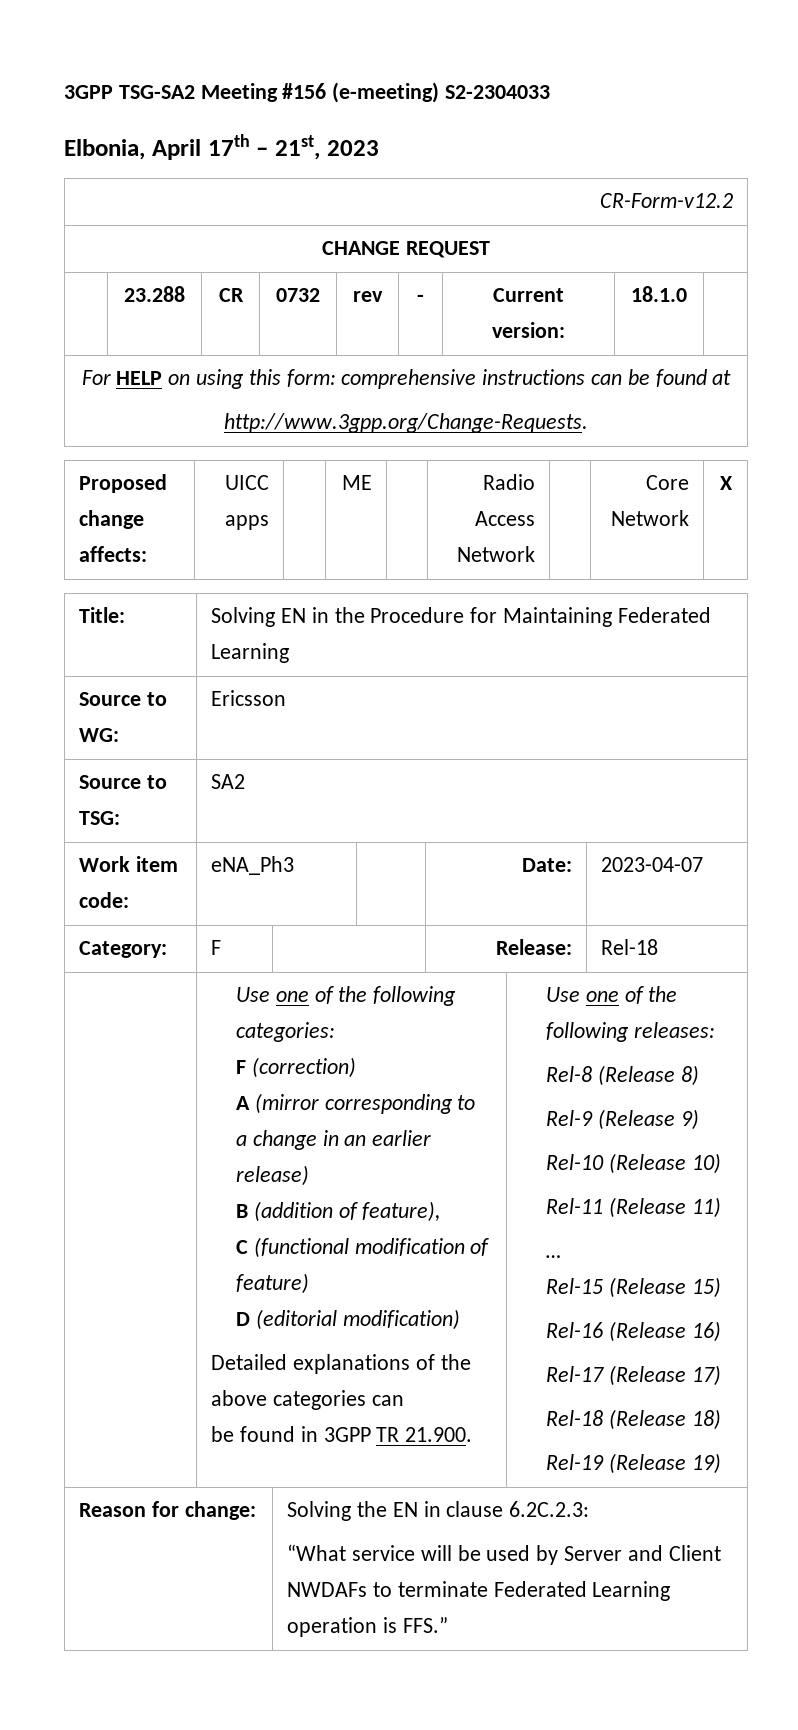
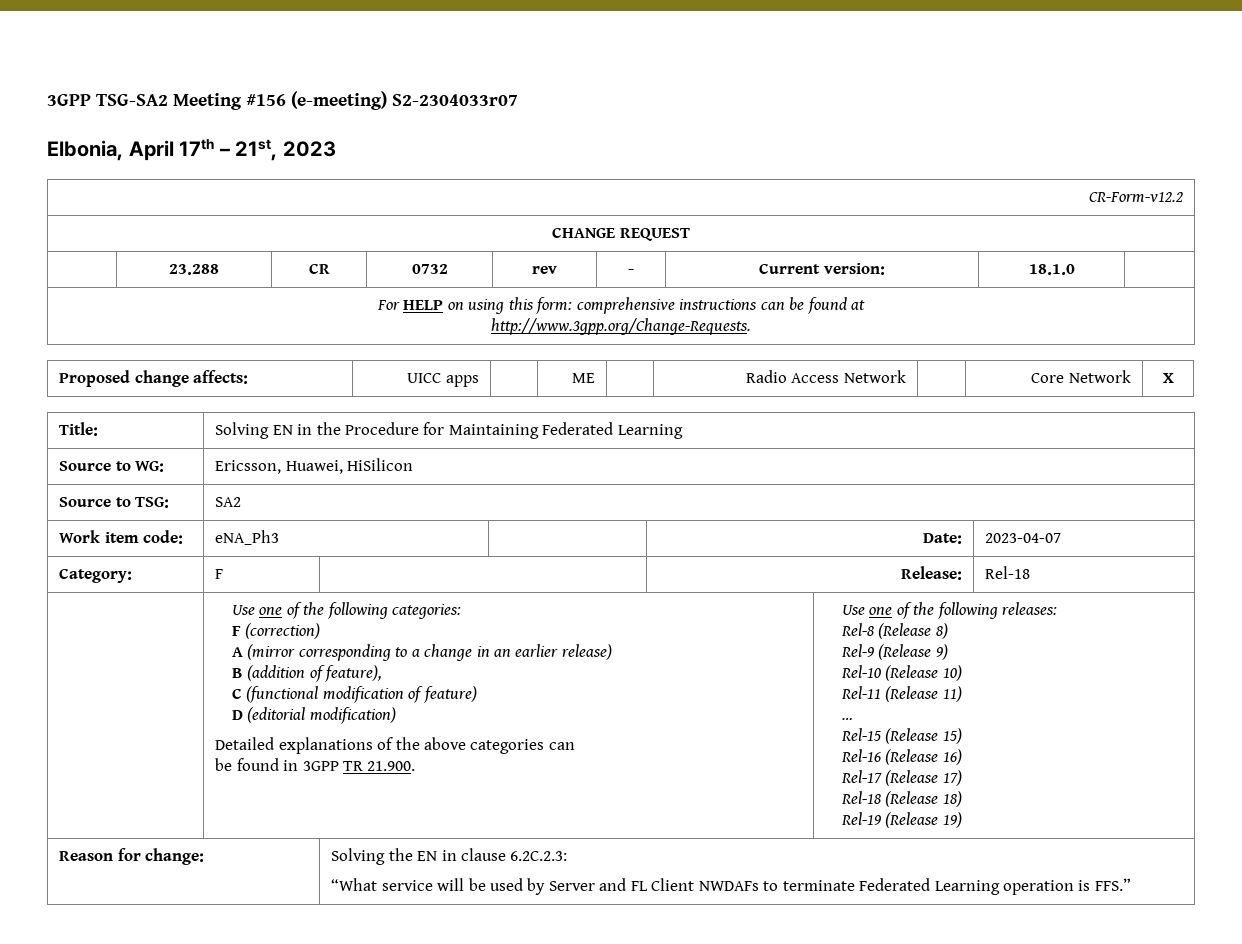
- 3GPP TSG-SA2 Meeting #156 (e-meeting) S2-2304033
+ 3GPP TSG-SA2 Meeting #156 (e-meeting) S2-2304033r07
- Source to WG: | Ericsson
+ Source to WG: | Ericsson, Huawei, HiSilicon
  Reason for change: | Solving the EN in clause 6.2C.2.3:
- “What service will be used by Server and Client NWDAFs to terminate Federated Learning operation is FFS.”
+ “What service will be used by Server and FL Client NWDAFs to terminate Federated Learning operation is FFS.”

